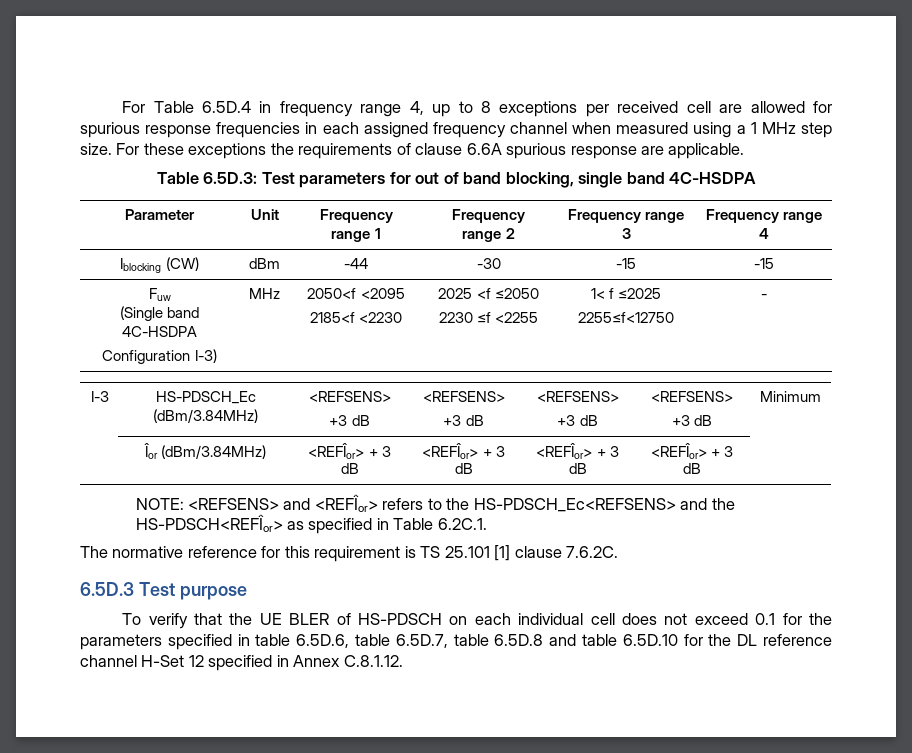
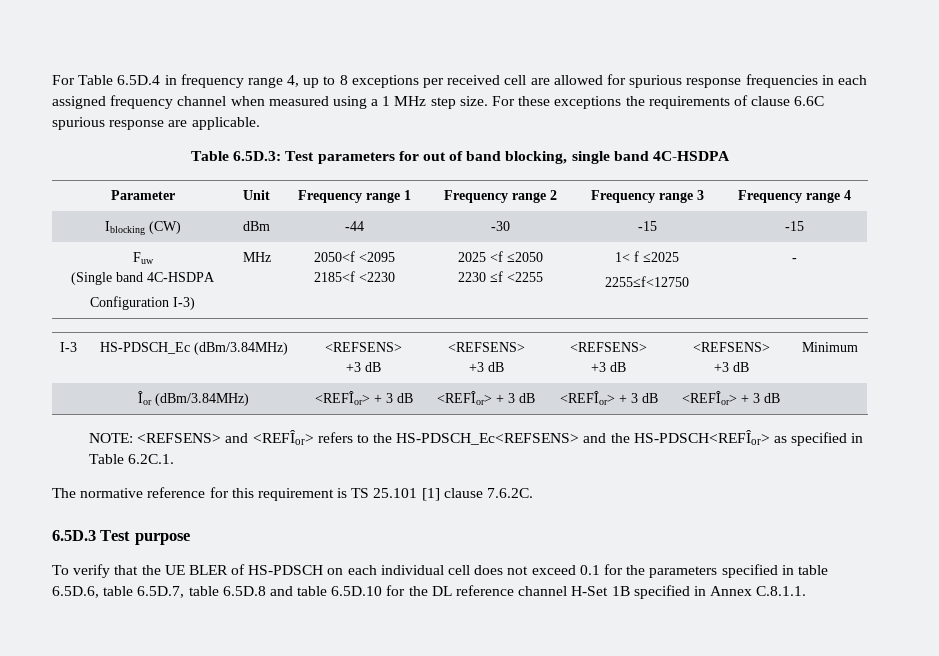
- For these exceptions the requirements of clause 6.6A spurious response are applicable.
+ For these exceptions the requirements of clause 6.6C spurious response are applicable.
- To verify that the UE BLER of HS-PDSCH on each individual cell does not exceed 0.1 for the parameters specified in table 6.5D.6, table 6.5D.7, table 6.5D.8 and table 6.5D.10 for the DL reference channel H-Set 12 specified in Annex C.8.1.12.
+ To verify that the UE BLER of HS-PDSCH on each individual cell does not exceed 0.1 for the parameters specified in table 6.5D.6, table 6.5D.7, table 6.5D.8 and table 6.5D.10 for the DL reference channel H-Set 1B specified in Annex C.8.1.1.

